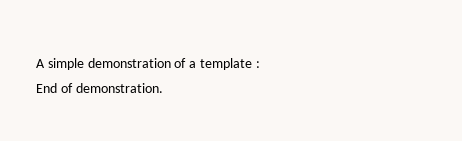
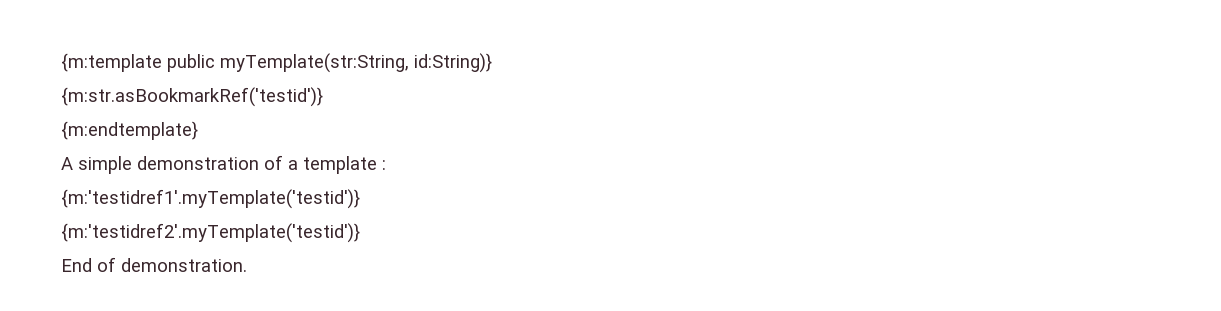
+ {m:template public myTemplate(str:String, id:String)}
+ {m:str.asBookmarkRef('testid')}
+ {m:endtemplate}
+ {m:'testidref1'.myTemplate('testid')}
+ {m:'testidref2'.myTemplate('testid')}

